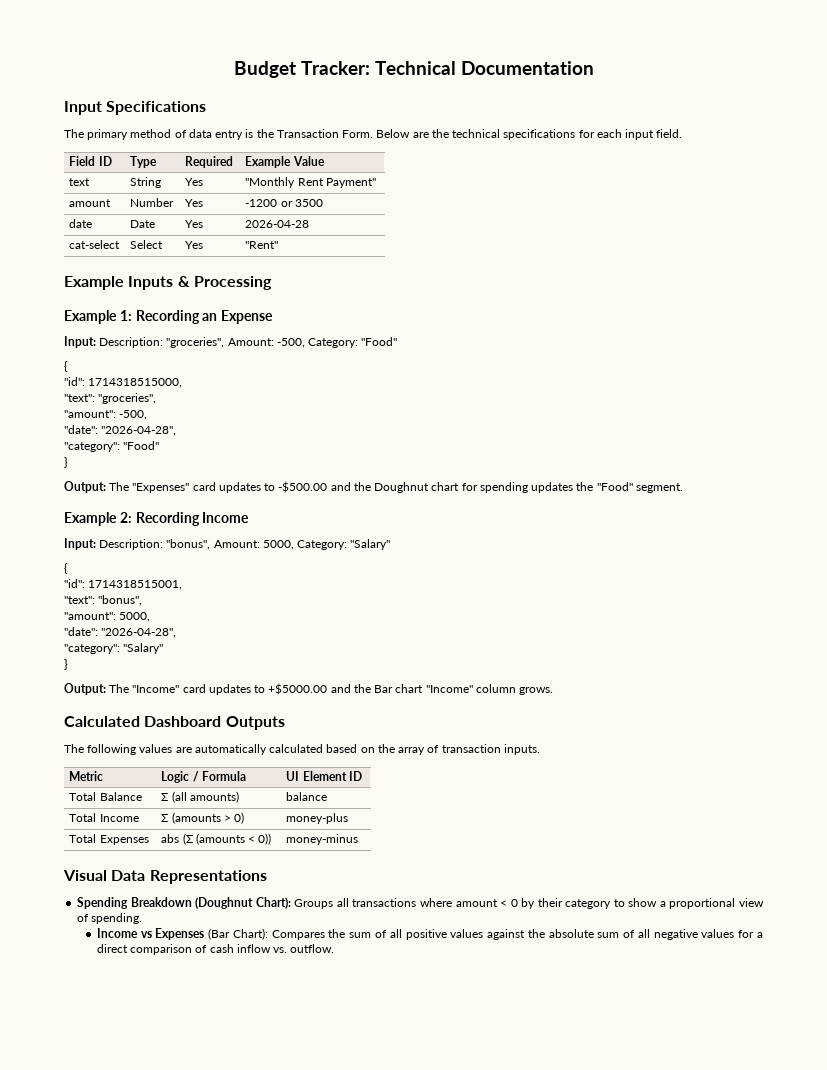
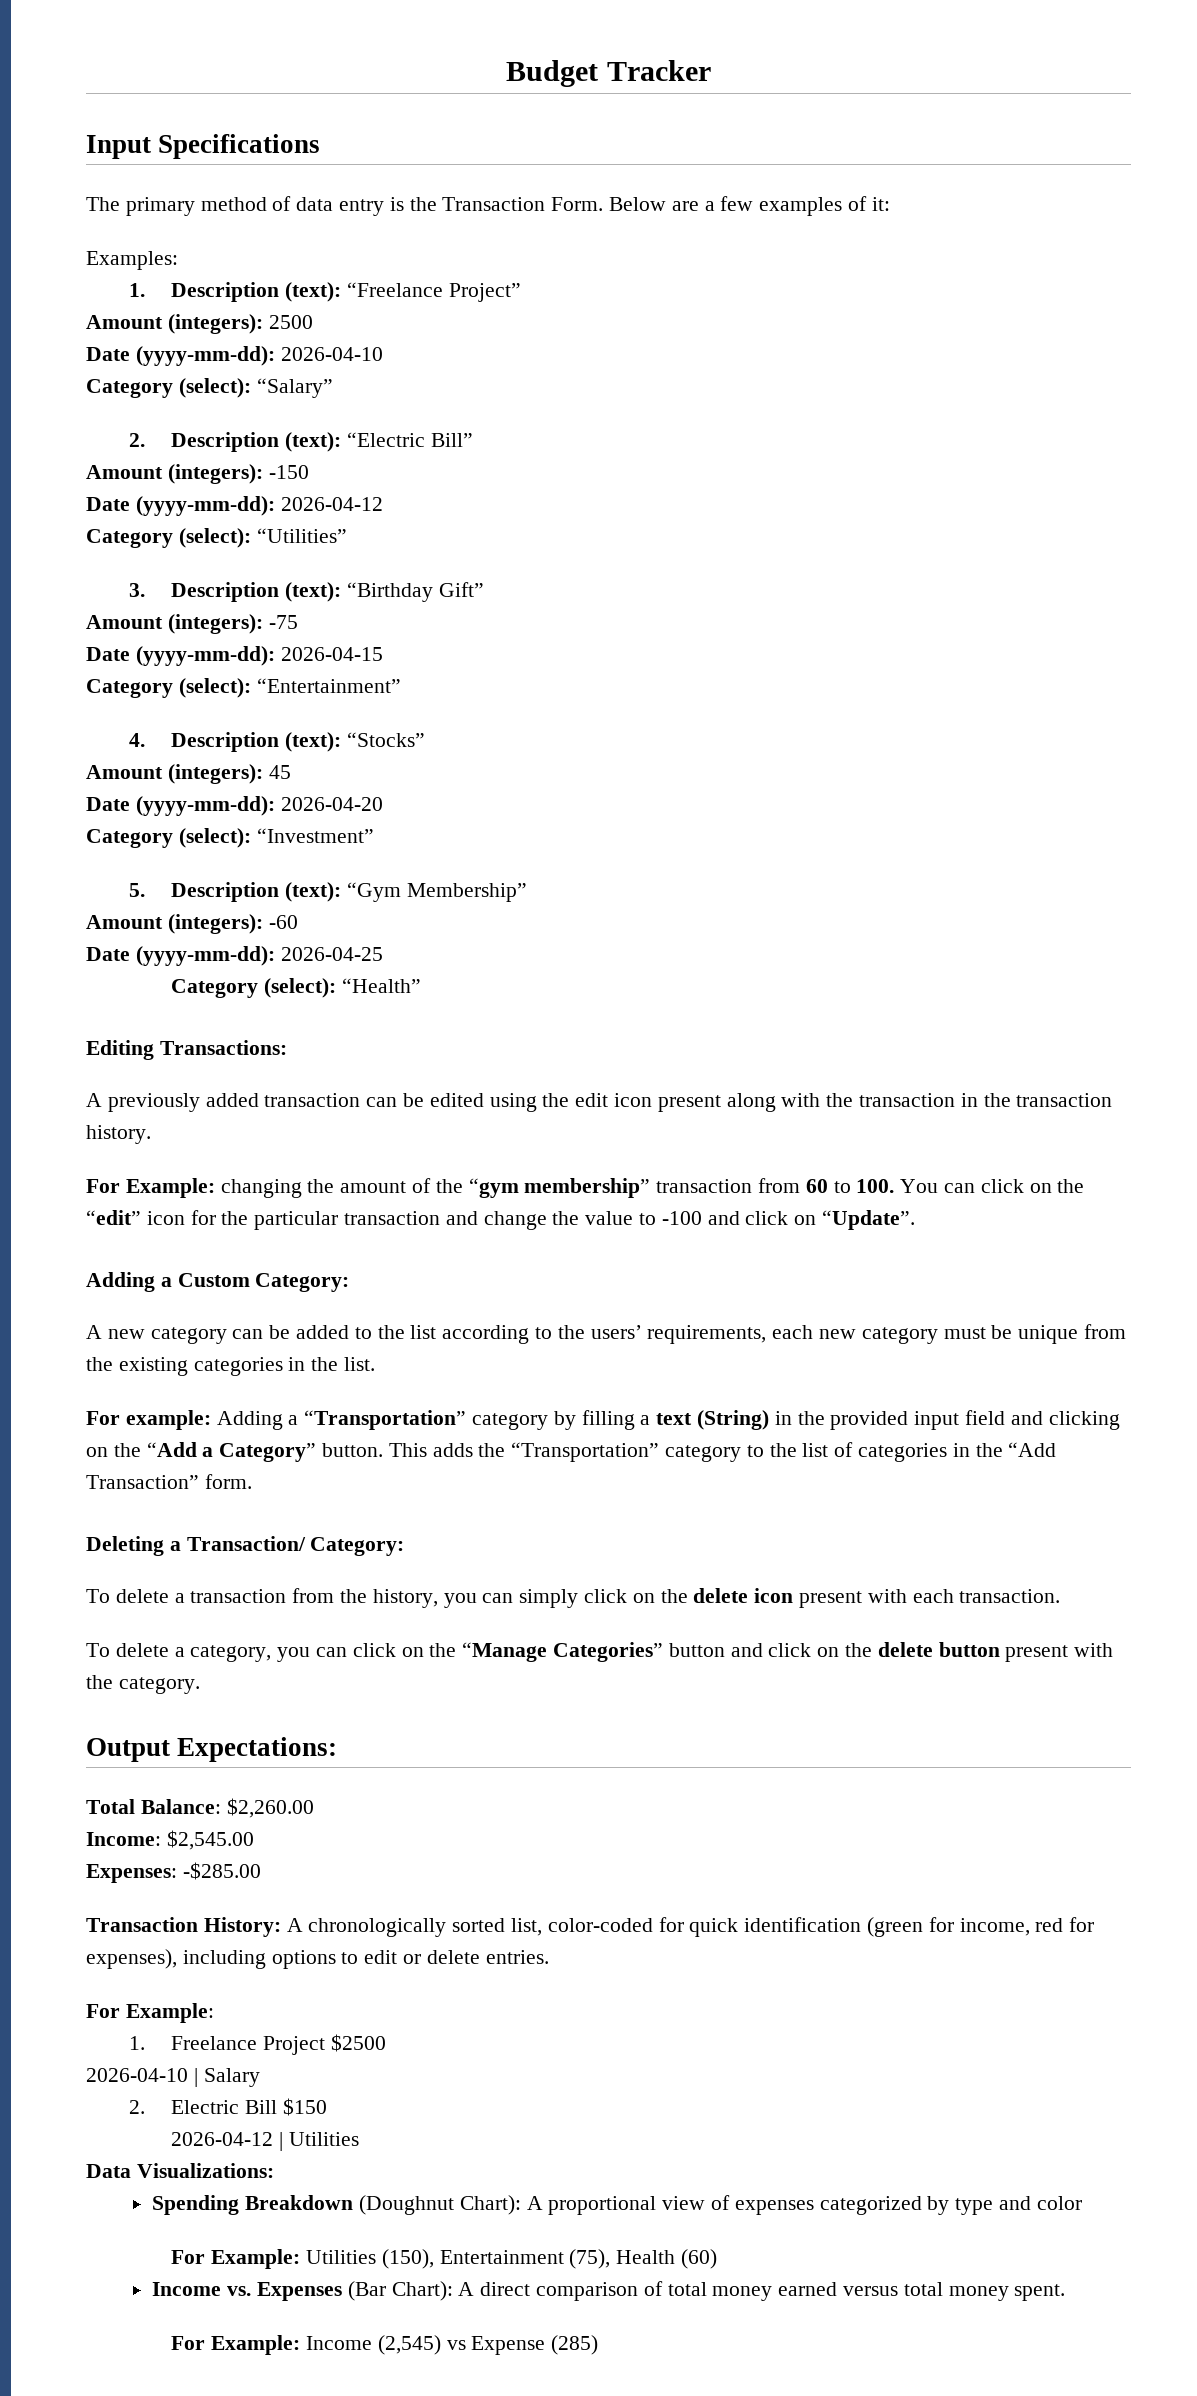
- Budget Tracker: Technical Documentation
+ Budget Tracker
- Below are the technical specifications for each input field.
- Field ID | Type | Required | Example Value
- text | String | Yes | "Monthly Rent Payment"
- amount | Number | Yes | -1200 or 3500
- date | Date | Yes | 2026-04-28
- cat-select | Select | Yes | "Rent"
- Example Inputs & Processing
- Example 1: Recording an Expense
- Input: Description: "groceries", Amount: -500, Category: "Food"
- {
- "id": 1714318515000,
- "text": "groceries",
- "amount": -500,
- "date": "2026-04-28",
- "category": "Food"
- }
- Output: The "Expenses" card updates to -$500.00 and the Doughnut chart for spending updates the "Food" segment.
- Example 2: Recording Income
- Input: Description: "bonus", Amount: 5000, Category: "Salary"
- {
- "id": 1714318515001,
- "text": "bonus",
- "amount": 5000,
- "date": "2026-04-28",
- "category": "Salary"
- }
- Output: The "Income" card updates to +$5000.00 and the Bar chart "Income" column grows.
- Calculated Dashboard Outputs
- The following values are automatically calculated based on the array of transaction inputs.
- Metric | Logic / Formula | UI Element ID
- Total Balance | Σ (all amounts) | balance
- Total Income | Σ (amounts > 0) | money-plus
- Total Expenses | abs (Σ (amounts < 0)) | money-minus
- Visual Data Representations
- Spending Breakdown (Doughnut Chart): Groups all transactions where amount < 0 by their category to show a proportional view of spending.
- Income vs Expenses (Bar Chart): Compares the sum of all positive values against the absolute sum of all negative values for a direct comparison of cash inflow vs. outflow.
+ Below are a few examples of it:
+ Examples:
+ 1. Description (text): “Freelance Project”
+ Amount (integers): 2500
+ Date (yyyy-mm-dd): 2026-04-10
+ Category (select): “Salary”
+ 2. Description (text): “Electric Bill”
+ Amount (integers): -150
+ Date (yyyy-mm-dd): 2026-04-12
+ Category (select): “Utilities”
+ 3. Description (text): “Birthday Gift”
+ Amount (integers): -75
+ Date (yyyy-mm-dd): 2026-04-15
+ Category (select): “Entertainment”
+ 4. Description (text): “Stocks”
+ Amount (integers): 45
+ Date (yyyy-mm-dd): 2026-04-20
+ Category (select): “Investment”
+ 5. Description (text): “Gym Membership”
+ Amount (integers): -60
+ Date (yyyy-mm-dd): 2026-04-25
+ Category (select): “Health”
+ Editing Transactions:
+ A previously added transaction can be edited using the edit icon present along with the transaction in the transaction history.
+ For Example: changing the amount of the “gym membership” transaction from 60 to 100. You can click on the “edit” icon for the particular transaction and change the value to -100 and click on “Update”.
+ Adding a Custom Category:
+ A new category can be added to the list according to the users’ requirements, each new category must be unique from the existing categories in the list.
+ For example: Adding a “Transportation” category by filling a text (String) in the provided input field and clicking on the “Add a Category” button. This adds the “Transportation” category to the list of categories in the “Add Transaction” form.
+ Deleting a Transaction/ Category:
+ To delete a transaction from the history, you can simply click on the delete icon present with each transaction.
+ To delete a category, you can click on the “Manage Categories” button and click on the delete button present with the category.
+ Output Expectations:
+ Total Balance: $2,260.00
+ Income: $2,545.00
+ Expenses: -$285.00
+ Transaction History: A chronologically sorted list, color-coded for quick identification (green for income, red for expenses), including options to edit or delete entries.
+ For Example:
+ 1. Freelance Project $2500
+ 2026-04-10 | Salary
+ 2. Electric Bill $150
+ 2026-04-12 | Utilities
+ Data Visualizations:
+ Spending Breakdown (Doughnut Chart): A proportional view of expenses categorized by type and color
+ For Example: Utilities (150), Entertainment (75), Health (60)
+ Income vs. Expenses (Bar Chart): A direct comparison of total money earned versus total money spent.
+ For Example: Income (2,545) vs Expense (285)

